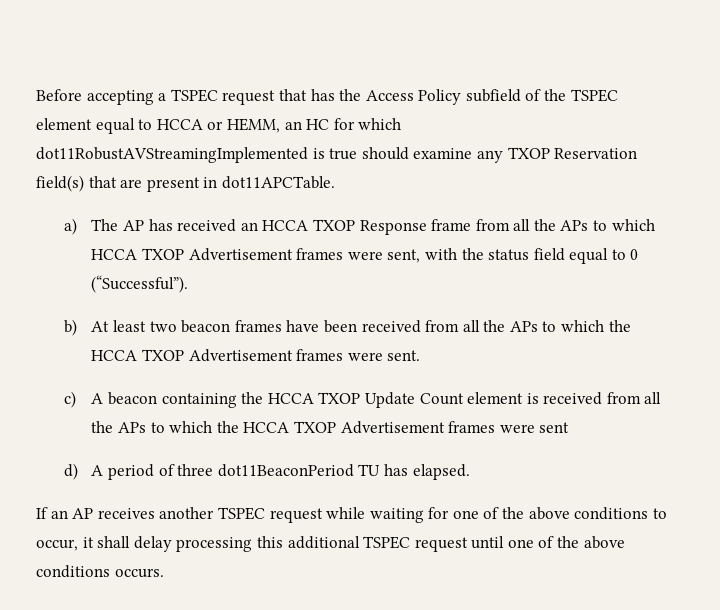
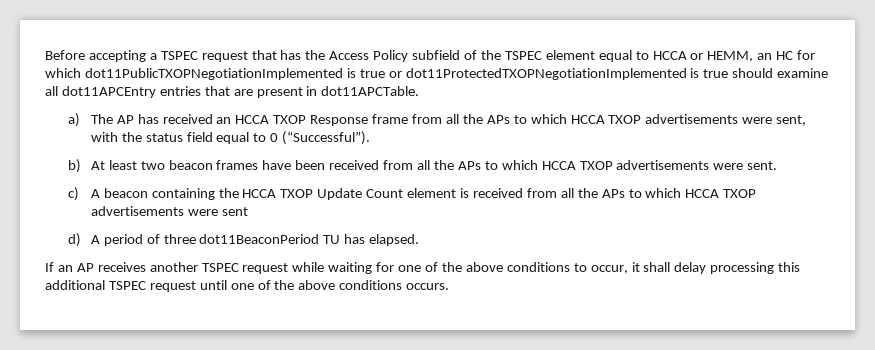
- Before accepting a TSPEC request that has the Access Policy subfield of the TSPEC element equal to HCCA or HEMM, an HC for which dot11RobustAVStreamingImplemented is true should examine any TXOP Reservation field(s) that are present in dot11APCTable.
+ Before accepting a TSPEC request that has the Access Policy subfield of the TSPEC element equal to HCCA or HEMM, an HC for which dot11PublicTXOPNegotiationImplemented is true or dot11ProtectedTXOPNegotiationImplemented is true should examine all dot11APCEntry entries that are present in dot11APCTable.
- a) The AP has received an HCCA TXOP Response frame from all the APs to which HCCA TXOP Advertisement frames were sent, with the status field equal to 0 (“Successful”).
+ a) The AP has received an HCCA TXOP Response frame from all the APs to which HCCA TXOP advertisements were sent, with the status field equal to 0 (“Successful”).
- b) At least two beacon frames have been received from all the APs to which the HCCA TXOP Advertisement frames were sent.
+ b) At least two beacon frames have been received from all the APs to which HCCA TXOP advertisements were sent.
- c) A beacon containing the HCCA TXOP Update Count element is received from all the APs to which the HCCA TXOP Advertisement frames were sent
+ c) A beacon containing the HCCA TXOP Update Count element is received from all the APs to which HCCA TXOP advertisements were sent

